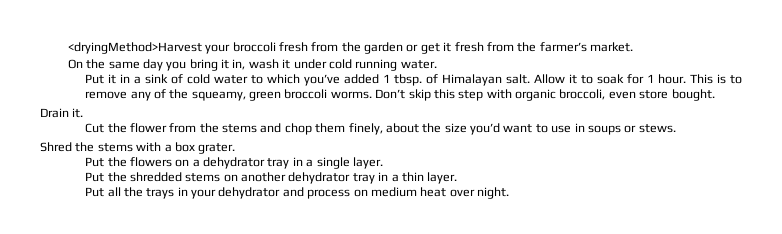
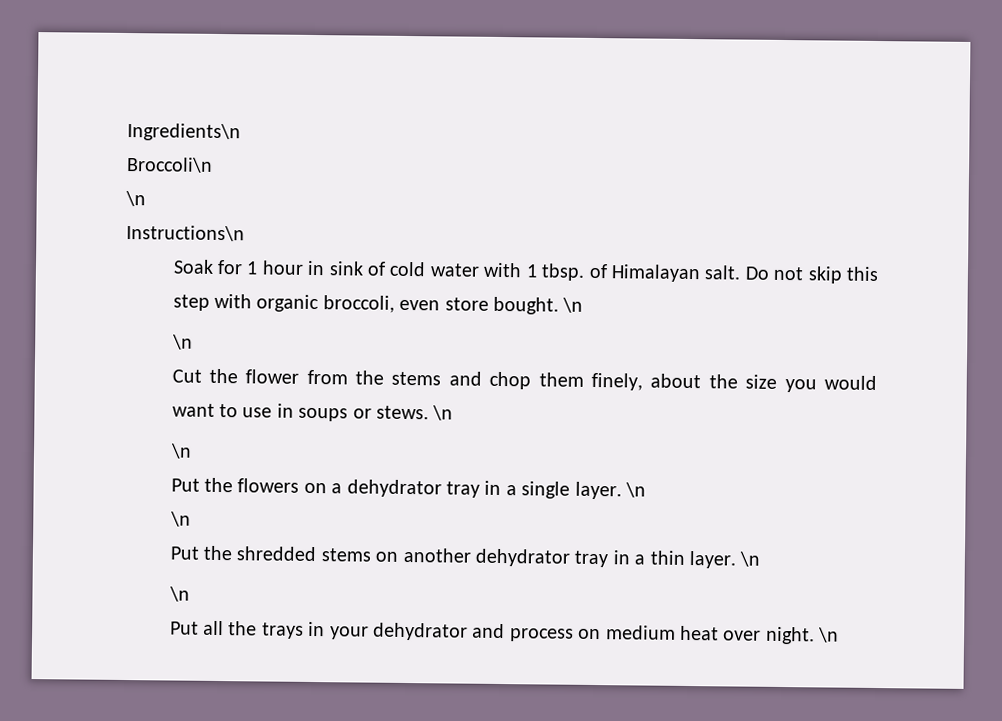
- <dryingMethod>Harvest your broccoli fresh from the garden or get it fresh from the farmer’s market.
- On the same day you bring it in, wash it under cold running water.
- Put it in a sink of cold water to which you’ve added 1 tbsp. of Himalayan salt.
+ Ingredients\n
+ Broccoli\n
+ \n
+ Instructions\n
+ Soak for 1 hour in sink of cold water with 1 tbsp. of Himalayan salt.
- Allow it to soak for 1 hour. This is to remove any of the squeamy, green broccoli worms. Don’t skip this step with organic broccoli, even store bought.
- Drain it.
+ Do not skip this step with organic broccoli, even store bought. \n
+ \n
- Cut the flower from the stems and chop them finely, about the size you’d want to use in soups or stews.
- Shred the stems with a box grater.
+ Cut the flower from the stems and chop them finely, about the size you would want to use in soups or stews. \n
+ \n
- Put the flowers on a dehydrator tray in a single layer.
+ Put the flowers on a dehydrator tray in a single layer. \n
+ \n
- Put the shredded stems on another dehydrator tray in a thin layer.
+ Put the shredded stems on another dehydrator tray in a thin layer. \n
+ \n
- Put all the trays in your dehydrator and process on medium heat over night.
+ Put all the trays in your dehydrator and process on medium heat over night. \n

